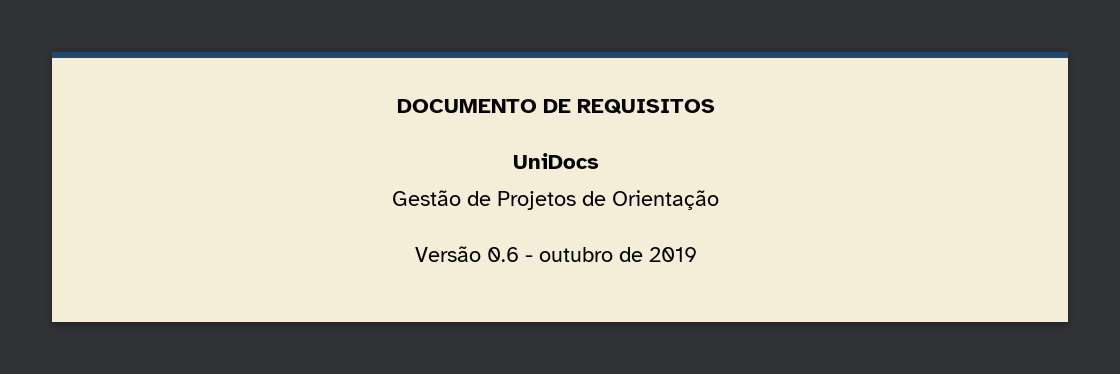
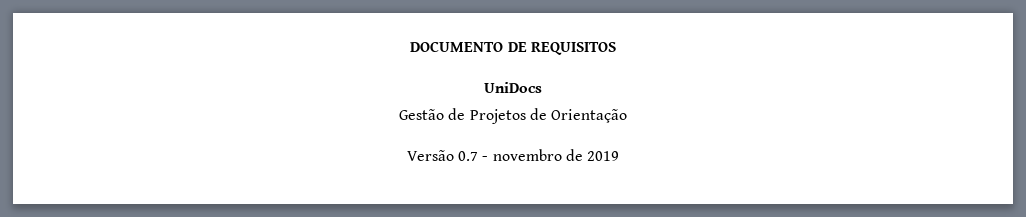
- Versão 0.6 - outubro de 2019
+ Versão 0.7 - novembro de 2019

